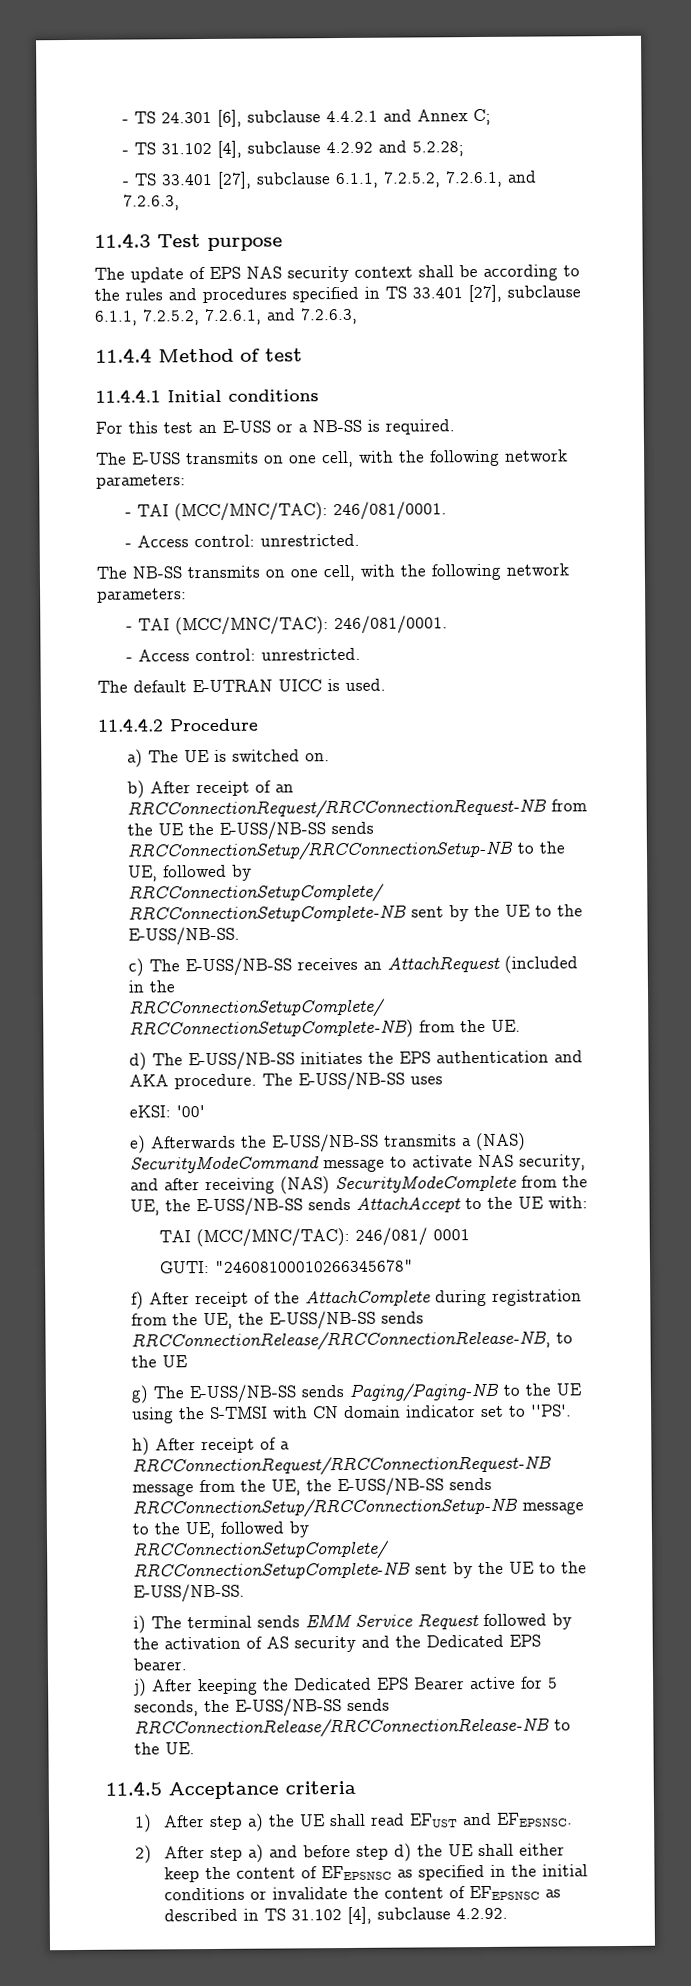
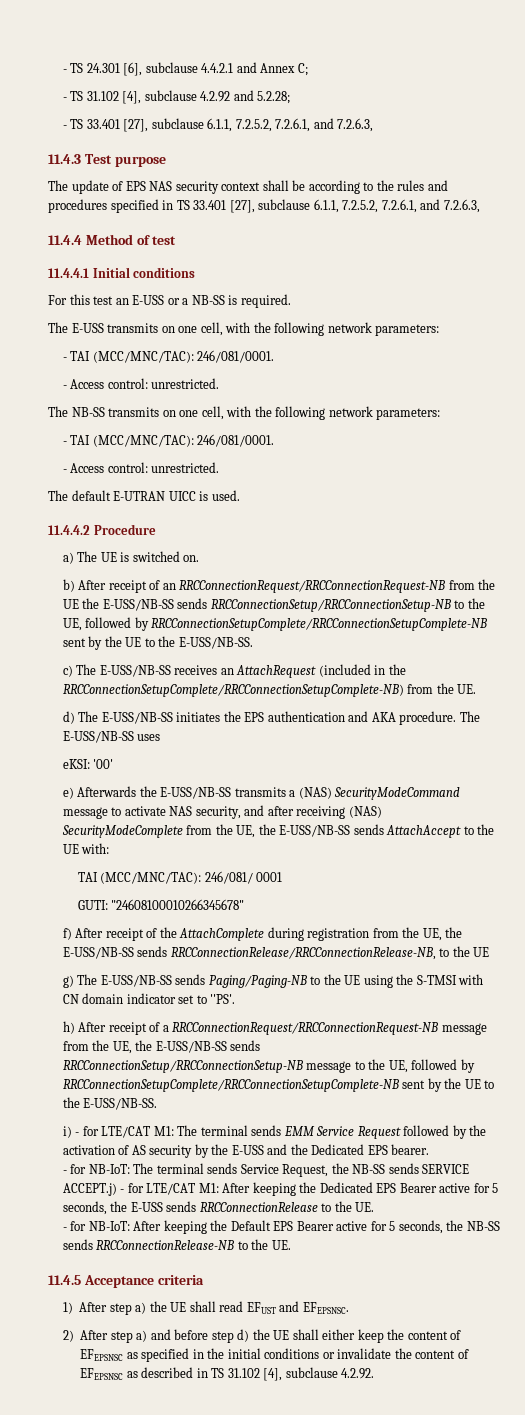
- i) The terminal sends EMM Service Request followed by the activation of AS security and the Dedicated EPS bearer.
+ i) - for LTE/CAT M1: The terminal sends EMM Service Request followed by the activation of AS security by the E-USS and the Dedicated EPS bearer.
- j) After keeping the Dedicated EPS Bearer active for 5 seconds, the E-USS/NB-SS sends RRCConnectionRelease/RRCConnectionRelease-NB to the UE.
+ - for NB-IoT: The terminal sends Service Request, the NB-SS sends SERVICE ACCEPT.j) - for LTE/CAT M1: After keeping the Dedicated EPS Bearer active for 5 seconds, the E-USS sends RRCConnectionRelease to the UE.
+ - for NB-IoT: After keeping the Default EPS Bearer active for 5 seconds, the NB-SS sends RRCConnectionRelease-NB to the UE.

